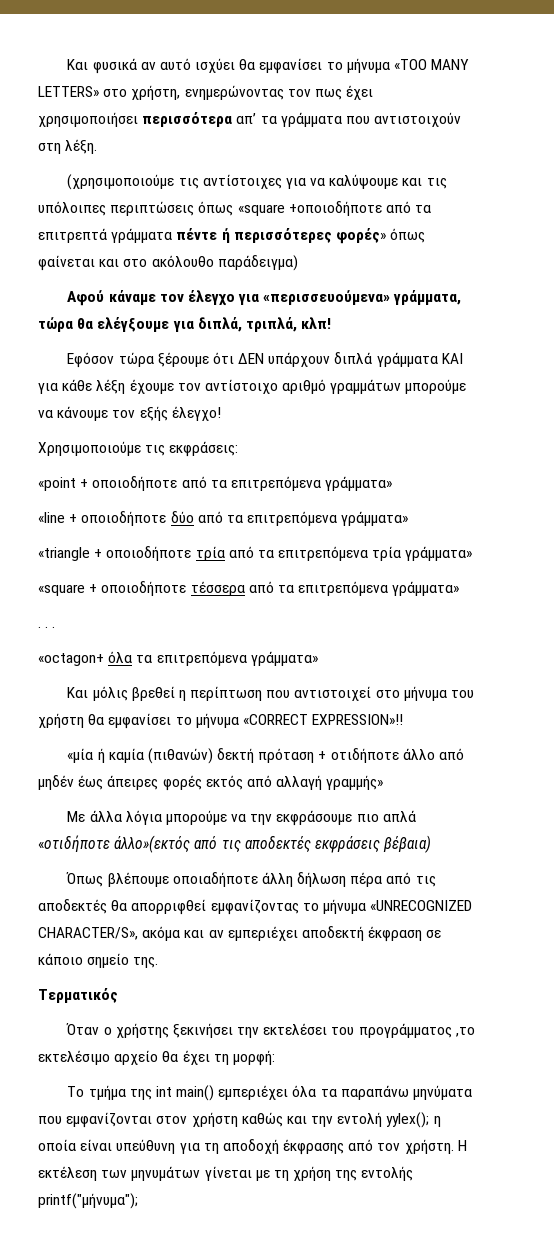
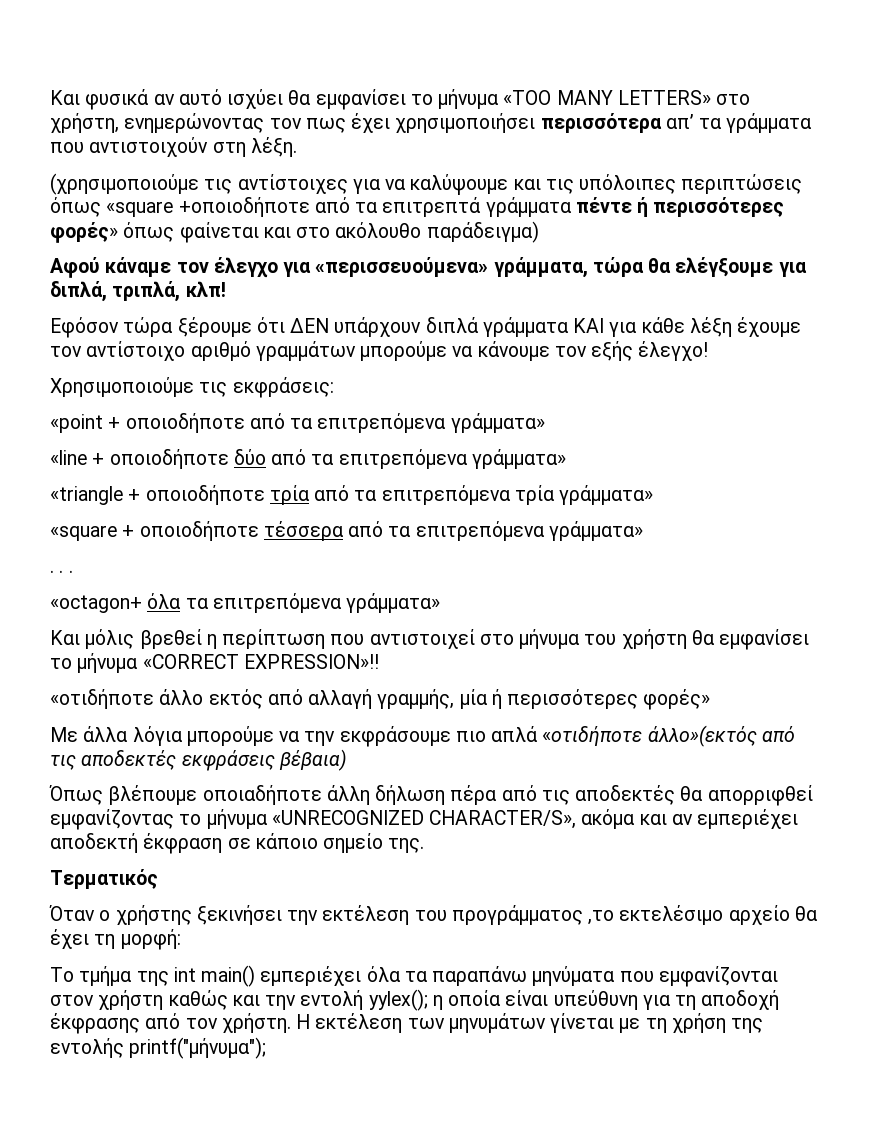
- «μία ή καμία (πιθανών) δεκτή πρόταση + οτιδήποτε άλλο από μηδέν έως άπειρες φορές εκτός από αλλαγή γραμμής»
+ «οτιδήποτε άλλο εκτός από αλλαγή γραμμής, μία ή περισσότερες φορές»
- Όταν ο χρήστης ξεκινήσει την εκτελέσει του προγράμματος ,το εκτελέσιμο αρχείο θα έχει τη μορφή:
+ Όταν ο χρήστης ξεκινήσει την εκτέλεση του προγράμματος ,το εκτελέσιμο αρχείο θα έχει τη μορφή:

